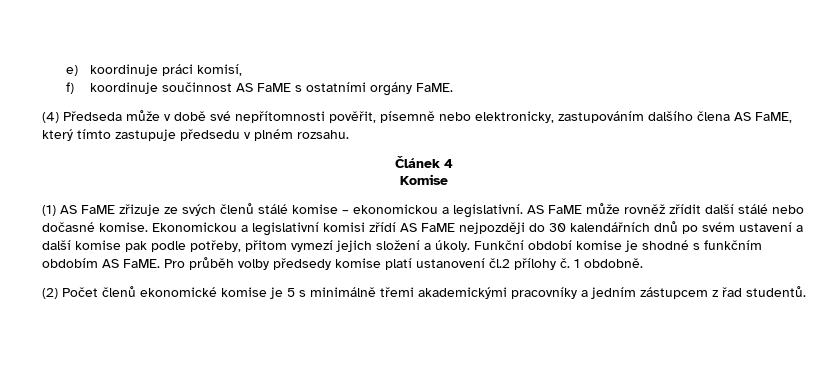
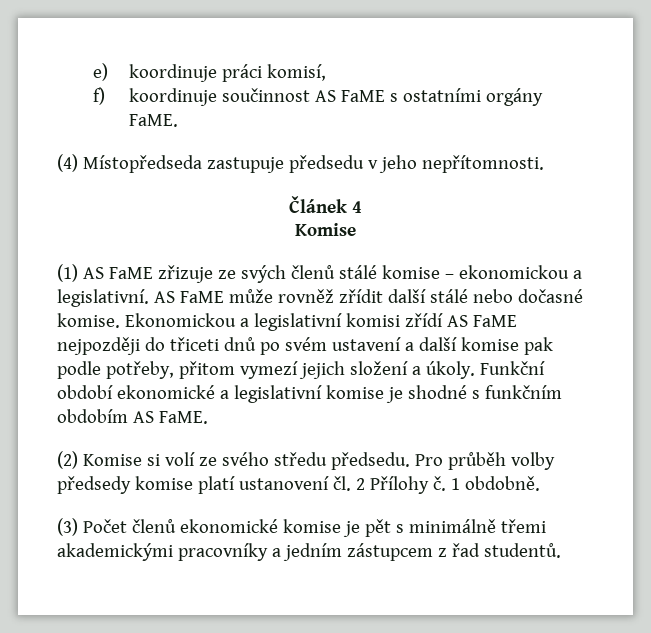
- (4) Předseda může v době své nepřítomnosti pověřit, písemně nebo elektronicky, zastupováním dalšího člena AS FaME, který tímto zastupuje předsedu v plném rozsahu.
+ (4) Místopředseda zastupuje předsedu v jeho nepřítomnosti.
- Ekonomickou a legislativní komisi zřídí AS FaME nejpozději do 30 kalendářních dnů po svém ustavení a další komise pak podle potřeby, přitom vymezí jejich složení a úkoly.
+ Ekonomickou a legislativní komisi zřídí AS FaME nejpozději do třiceti dnů po svém ustavení a další komise pak podle potřeby, přitom vymezí jejich složení a úkoly.
- Funkční období komise je shodné s funkčním obdobím AS FaME.
+ Funkční období ekonomické a legislativní komise je shodné s funkčním obdobím AS FaME.
+ (2) Komise si volí ze svého středu předsedu.
- Pro průběh volby předsedy komise platí ustanovení čl.2 přílohy č.
+ Pro průběh volby předsedy komise platí ustanovení čl. 2 Přílohy č.
- (2) Počet členů ekonomické komise je 5 s minimálně třemi akademickými pracovníky a jedním zástupcem z řad studentů.
+ (3) Počet členů ekonomické komise je pět s minimálně třemi akademickými pracovníky a jedním zástupcem z řad studentů.

